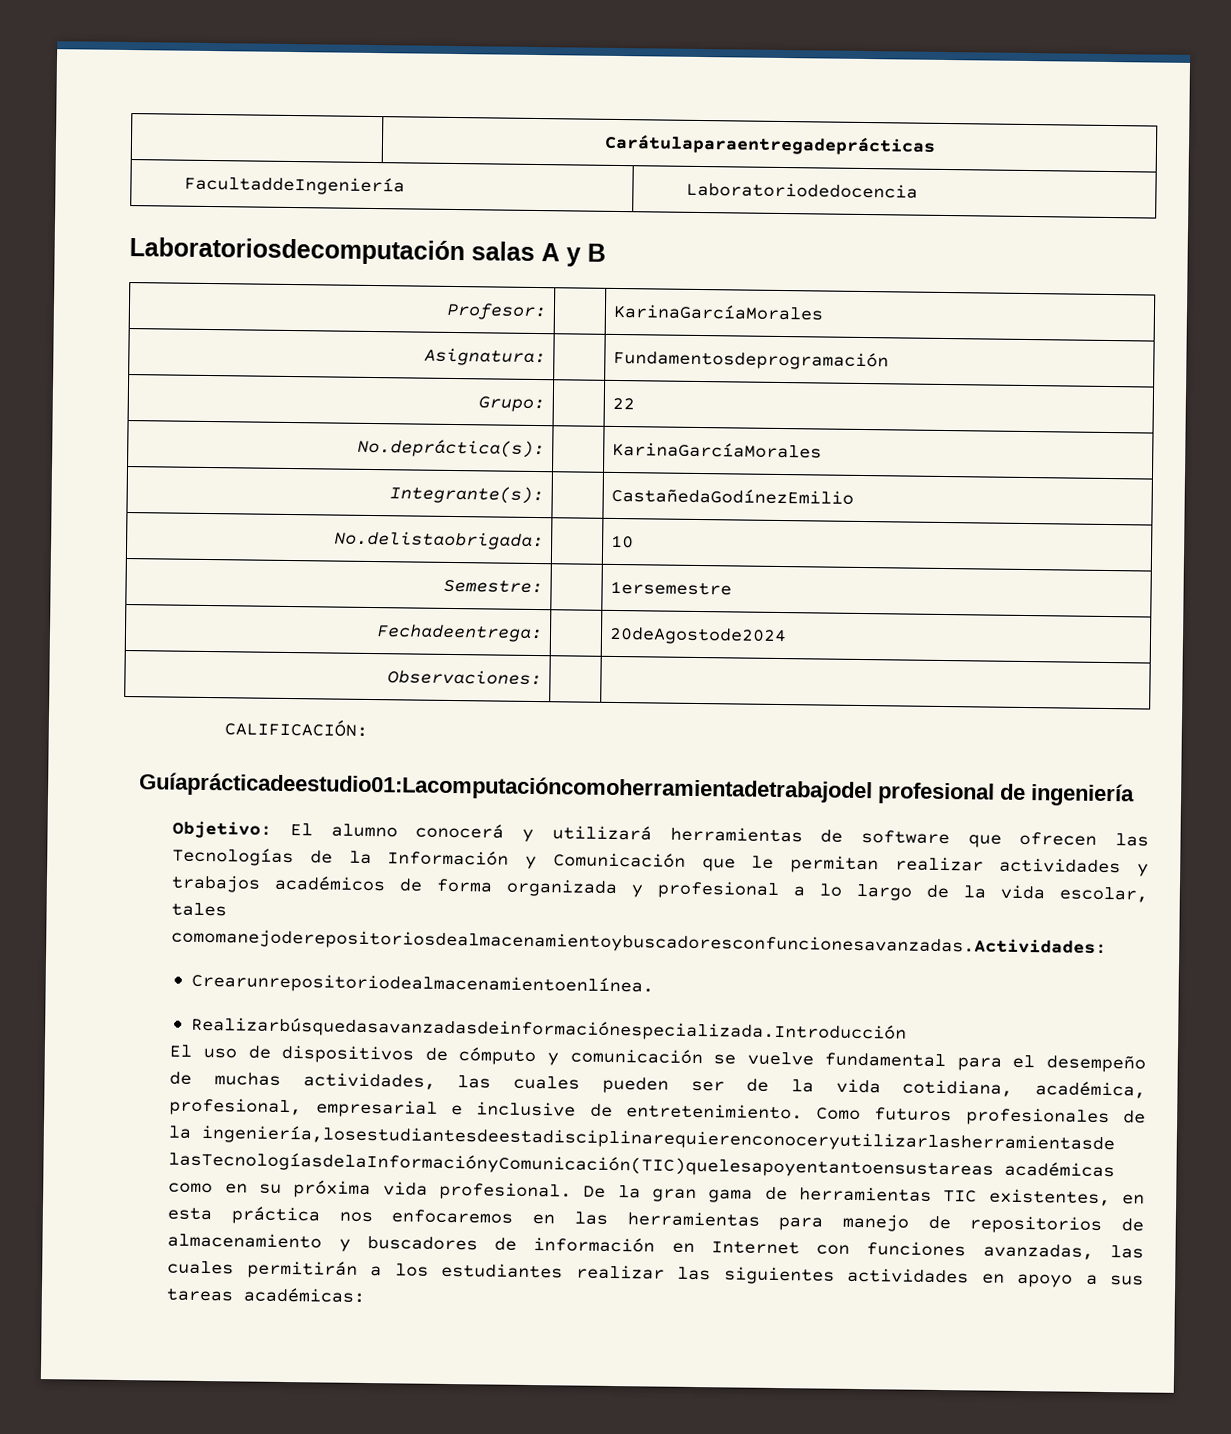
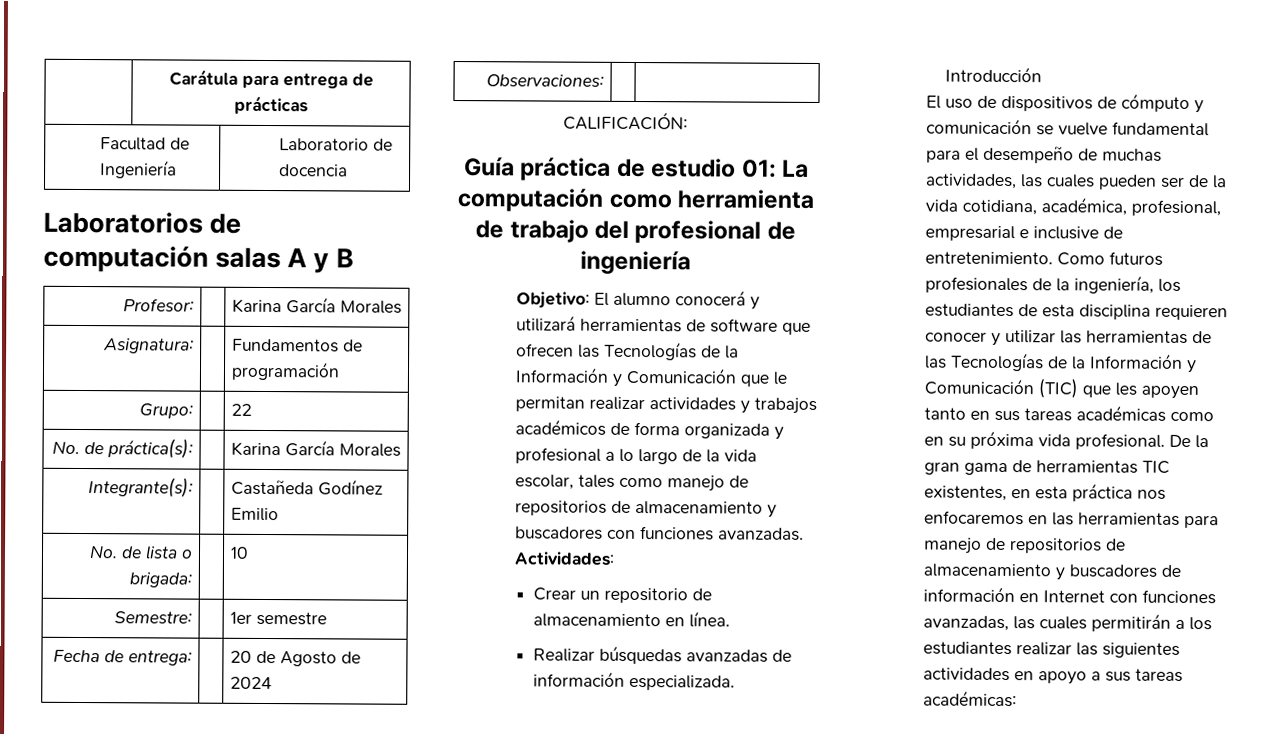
- | Carátulaparaentregadeprácticas
- FacultaddeIngeniería | Laboratoriodedocencia
- Laboratoriosdecomputación salas A y B
+ | Carátula para entrega de prácticas
+ Facultad de Ingeniería | Laboratorio de docencia
+ Laboratorios de computación salas A y B
- Profesor: | | KarinaGarcíaMorales
- Asignatura: | | Fundamentosdeprogramación
+ Profesor: | | Karina García Morales
+ Asignatura: | | Fundamentos de programación
  Grupo: | | 22
- No.depráctica(s): | | KarinaGarcíaMorales
- Integrante(s): | | CastañedaGodínezEmilio
- No.delistaobrigada: | | 10
- Semestre: | | 1ersemestre
- Fechadeentrega: | | 20deAgostode2024
+ No. de práctica(s): | | Karina García Morales
+ Integrante(s): | | Castañeda Godínez Emilio
+ No. de lista o brigada: | | 10
+ Semestre: | | 1er semestre
+ Fecha de entrega: | | 20 de Agosto de 2024
  Observaciones: | |
  CALIFICACIÓN:
- Guíaprácticadeestudio01:Lacomputacióncomoherramientadetrabajodel profesional de ingeniería
+ Guía práctica de estudio 01: La computación como herramienta de trabajo del profesional de ingeniería
- Objetivo: El alumno conocerá y utilizará herramientas de software que ofrecen las Tecnologías de la Información y Comunicación que le permitan realizar actividades y trabajos académicos de forma organizada y profesional a lo largo de la vida escolar, tales comomanejoderepositoriosdealmacenamientoybuscadoresconfuncionesavanzadas.Actividades:
- Crearunrepositoriodealmacenamientoenlínea.
- Realizarbúsquedasavanzadasdeinformaciónespecializada.Introducción
+ Objetivo: El alumno conocerá y utilizará herramientas de software que ofrecen las Tecnologías de la Información y Comunicación que le permitan realizar actividades y trabajos académicos de forma organizada y profesional a lo largo de la vida escolar, tales como manejo de repositorios de almacenamiento y buscadores con funciones avanzadas. Actividades:
+ Crear un repositorio de almacenamiento en línea.
+ Realizar búsquedas avanzadas de información especializada. Introducción
- Como futuros profesionales de la ingeniería,losestudiantesdeestadisciplinarequierenconoceryutilizarlasherramientasde lasTecnologíasdelaInformaciónyComunicación(TIC)quelesapoyentantoensustareas académicas como en su próxima vida profesional.
+ Como futuros profesionales de la ingeniería, los estudiantes de esta disciplina requieren conocer y utilizar las herramientas de las Tecnologías de la Información y Comunicación (TIC) que les apoyen tanto en sus tareas académicas como en su próxima vida profesional.

